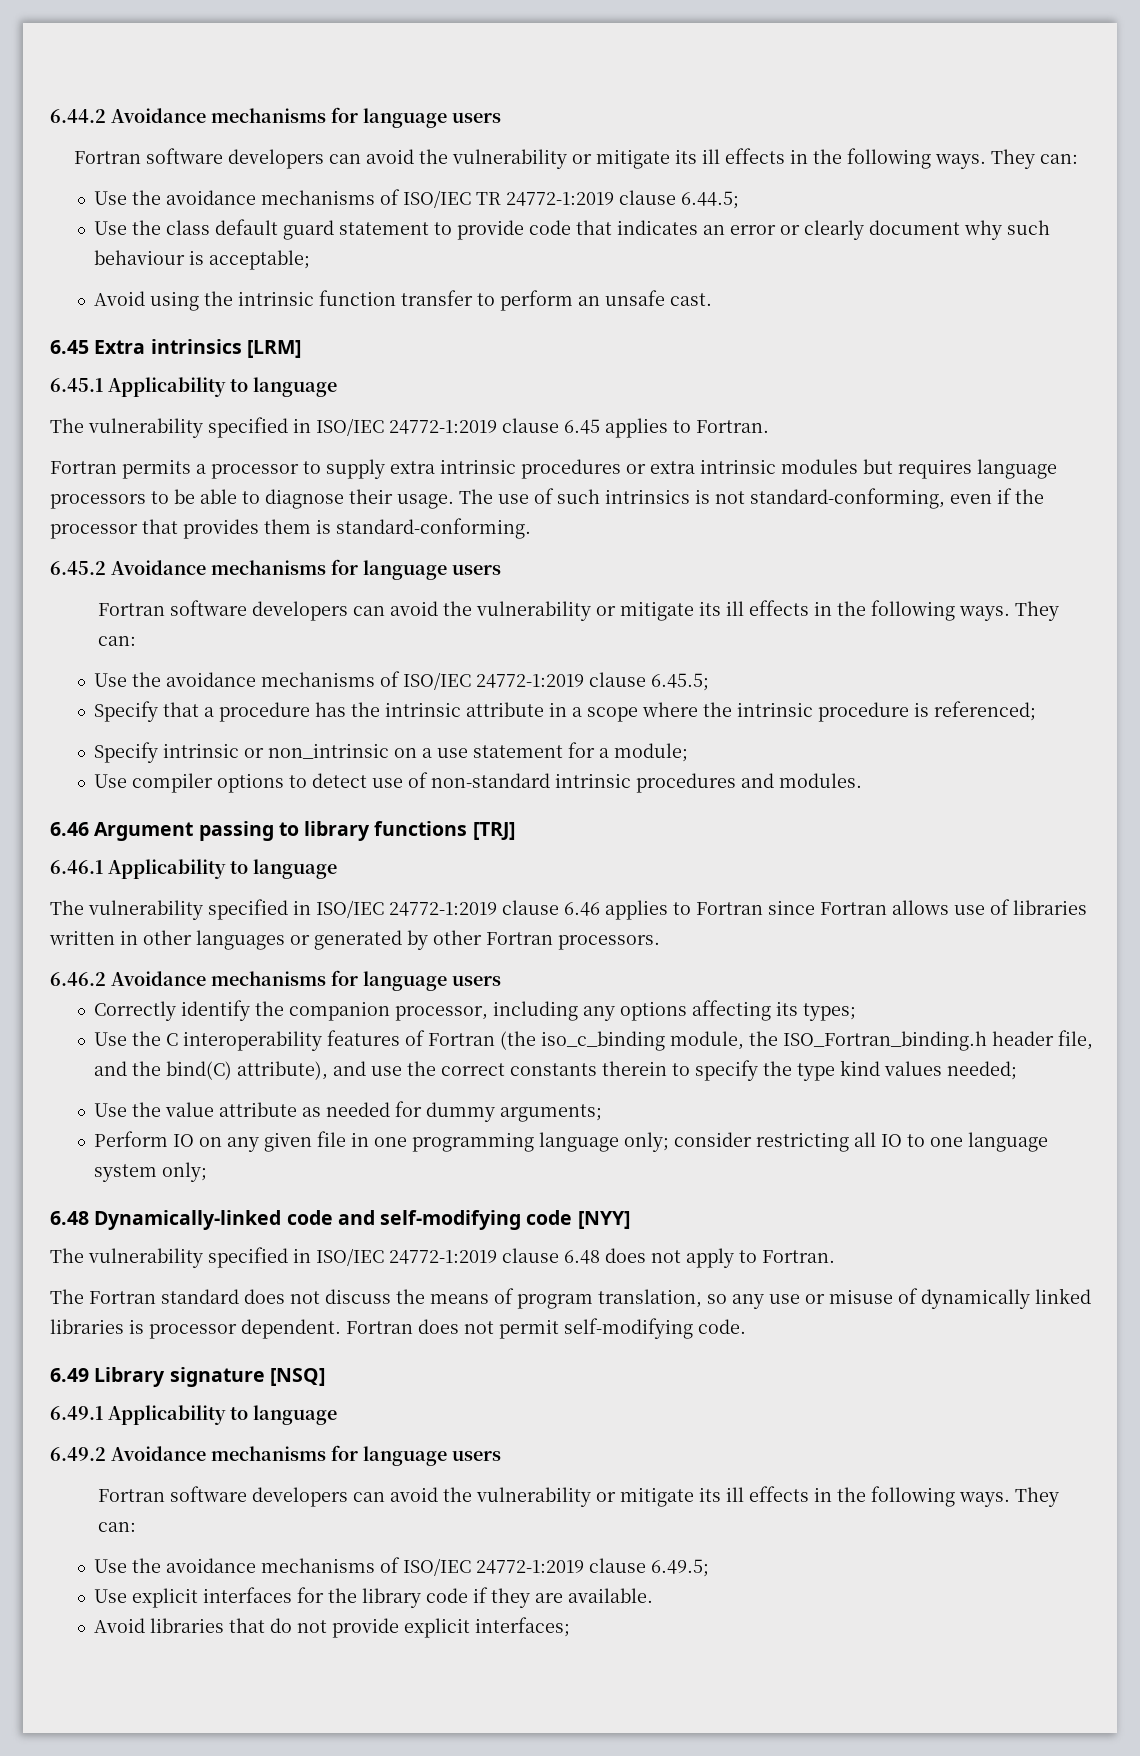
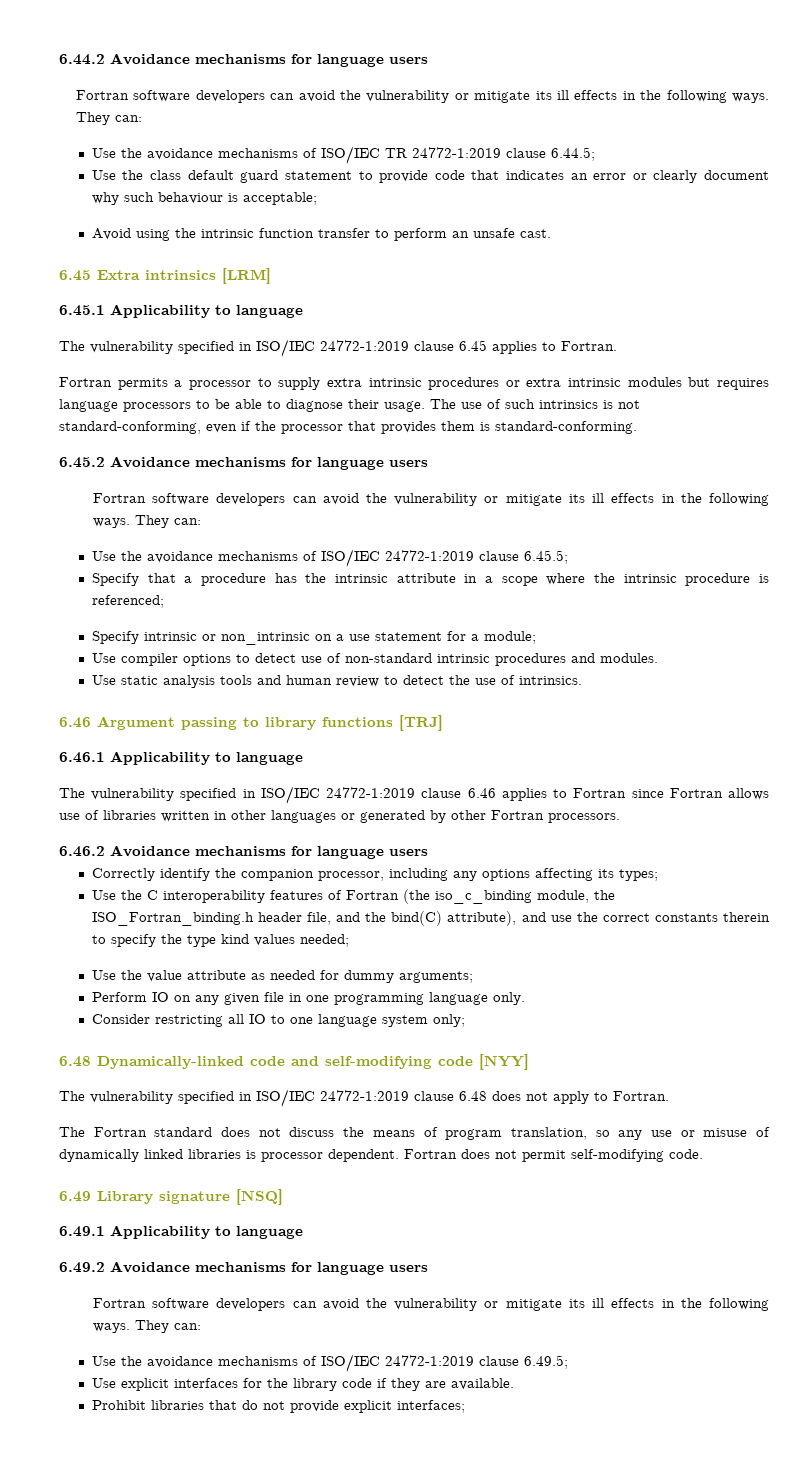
+ Use static analysis tools and human review to detect the use of intrinsics.
- Perform IO on any given file in one programming language only; consider restricting all IO to one language system only;
+ Perform IO on any given file in one programming language only.
+ Consider restricting all IO to one language system only;
- Avoid libraries that do not provide explicit interfaces;
+ Prohibit libraries that do not provide explicit interfaces;

